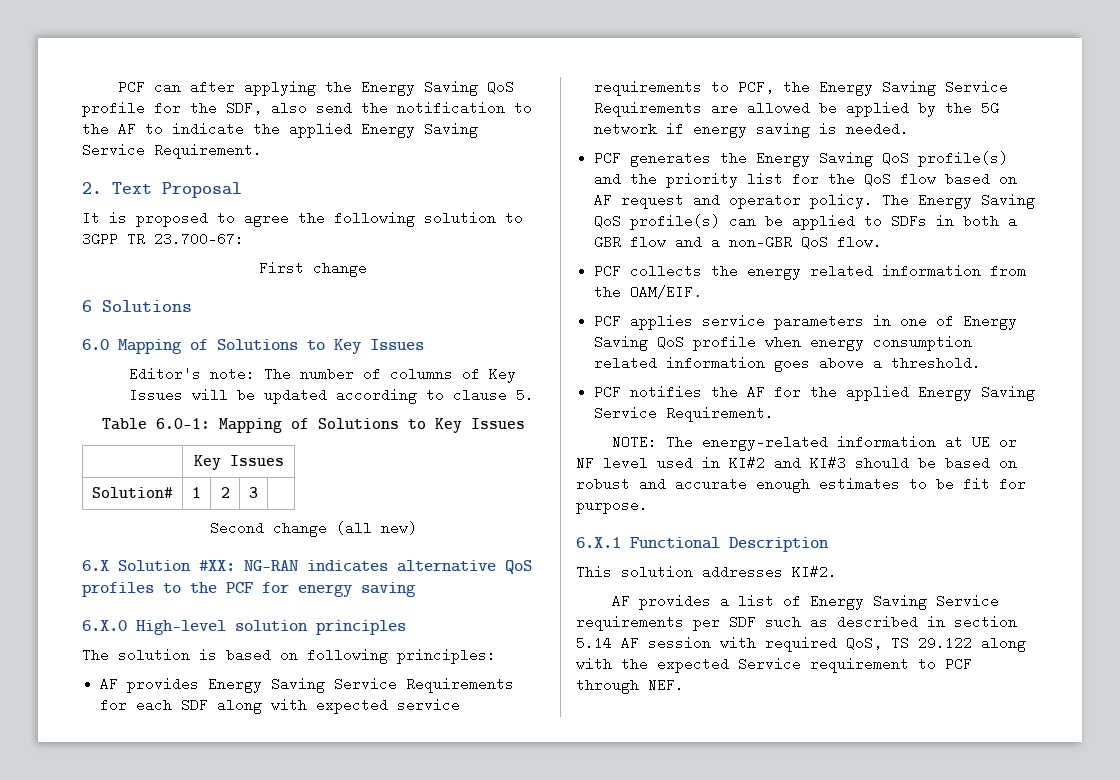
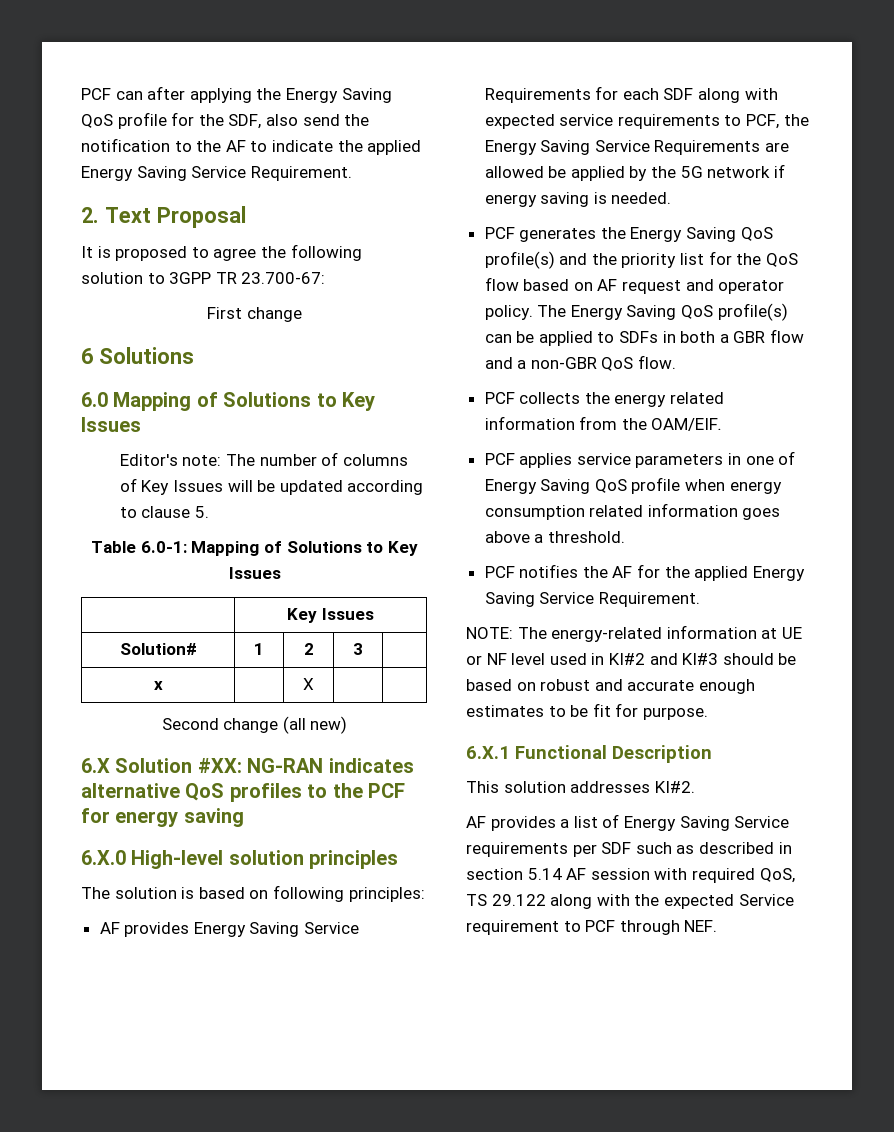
+ x | | X | |

